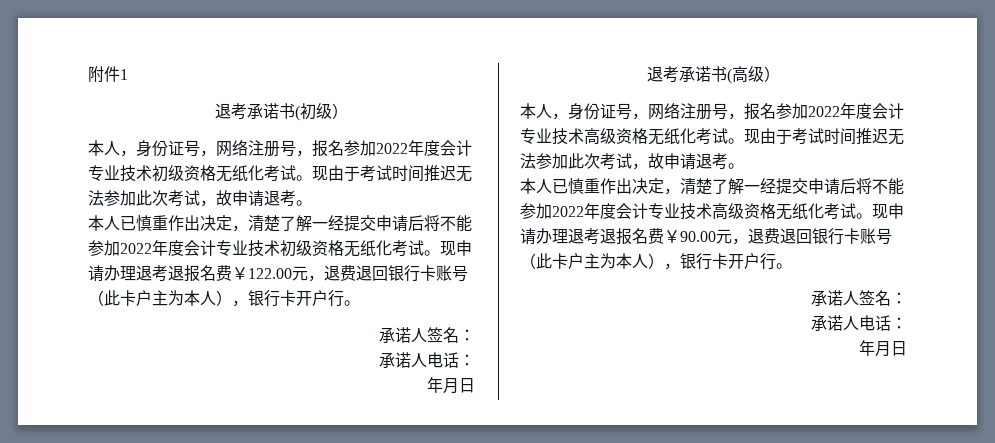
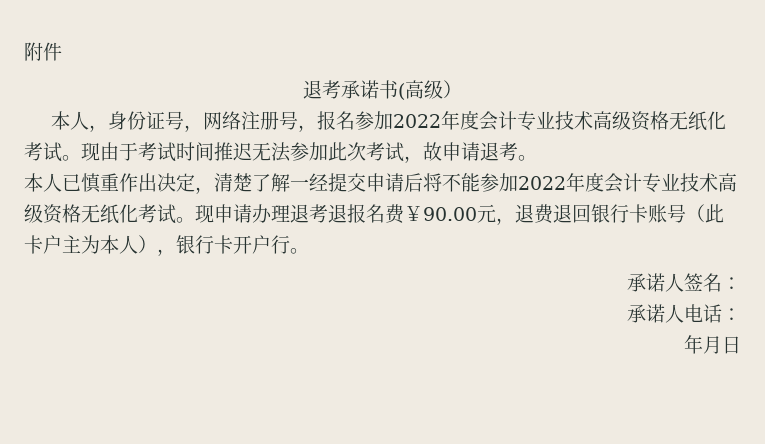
- 附件1
- 退考承诺书(初级）
- 本人，身份证号，网络注册号，报名参加2022年度会计专业技术初级资格无纸化考试。现由于考试时间推迟无法参加此次考试，故申请退考。
- 本人已慎重作出决定，清楚了解一经提交申请后将不能参加2022年度会计专业技术初级资格无纸化考试。现申请办理退考退报名费￥122.00元，退费退回银行卡账号（此卡户主为本人），银行卡开户行。
- 承诺人签名：
- 承诺人电话：
- 年月日
+ 附件

